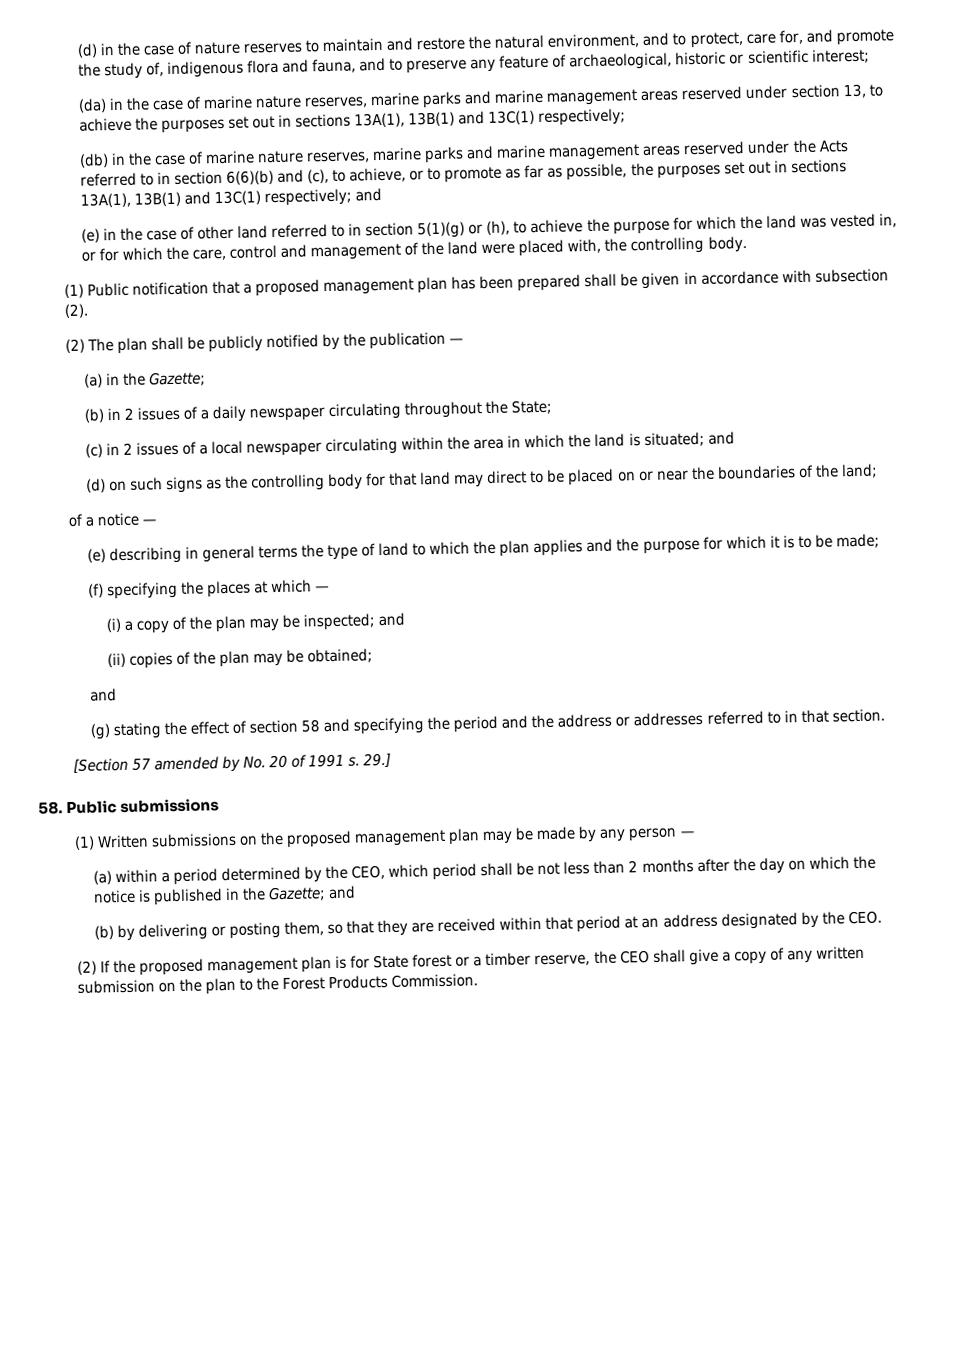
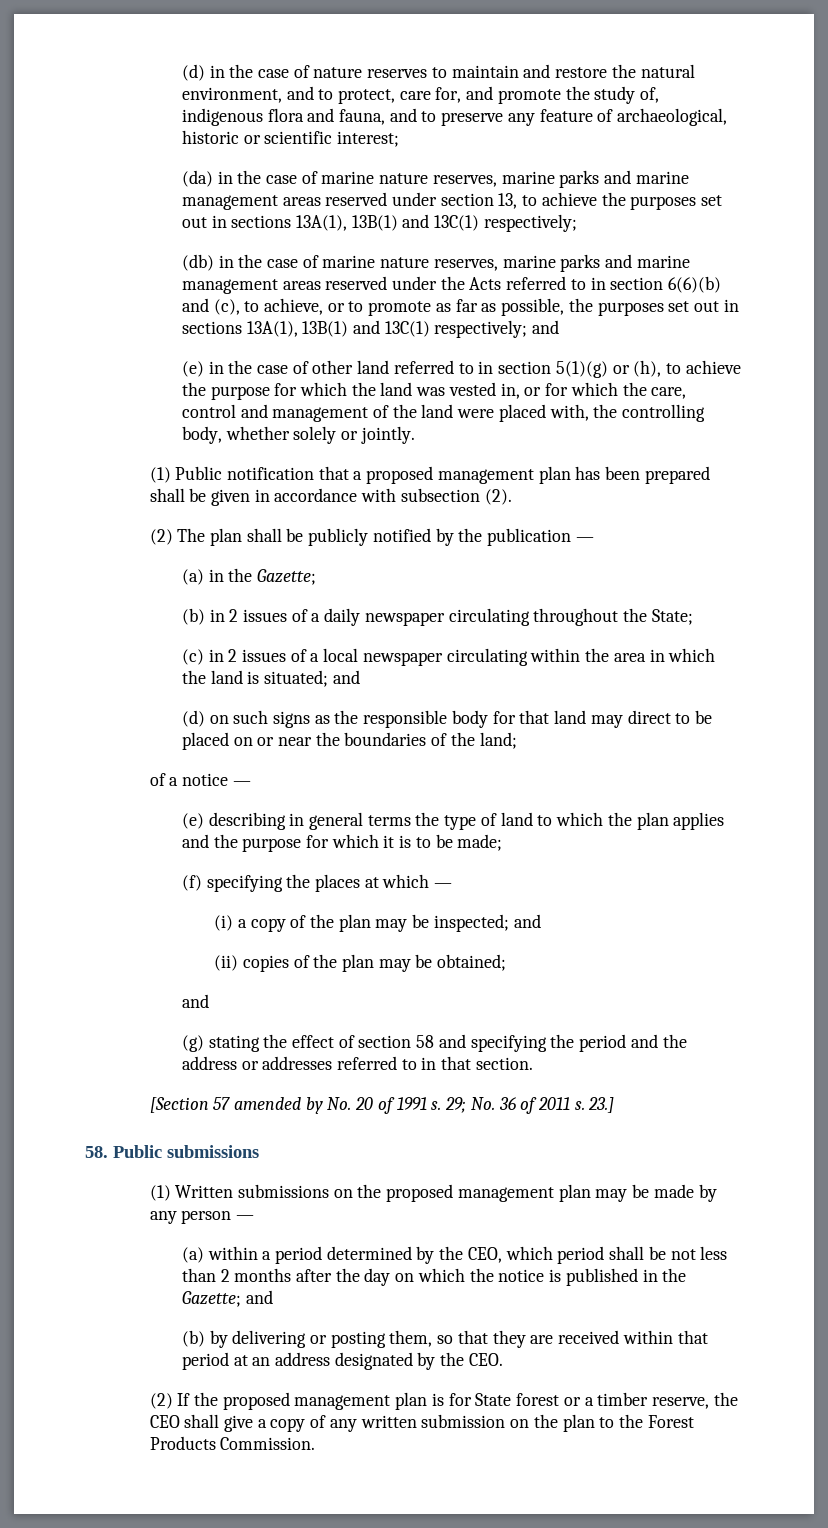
- (e) in the case of other land referred to in section 5(1)(g) or (h), to achieve the purpose for which the land was vested in, or for which the care, control and management of the land were placed with, the controlling body.
+ (e) in the case of other land referred to in section 5(1)(g) or (h), to achieve the purpose for which the land was vested in, or for which the care, control and management of the land were placed with, the controlling body, whether solely or jointly.
- (d) on such signs as the controlling body for that land may direct to be placed on or near the boundaries of the land;
+ (d) on such signs as the responsible body for that land may direct to be placed on or near the boundaries of the land;
- 29.]
+ 29; No. 36 of 2011 s. 23.]

